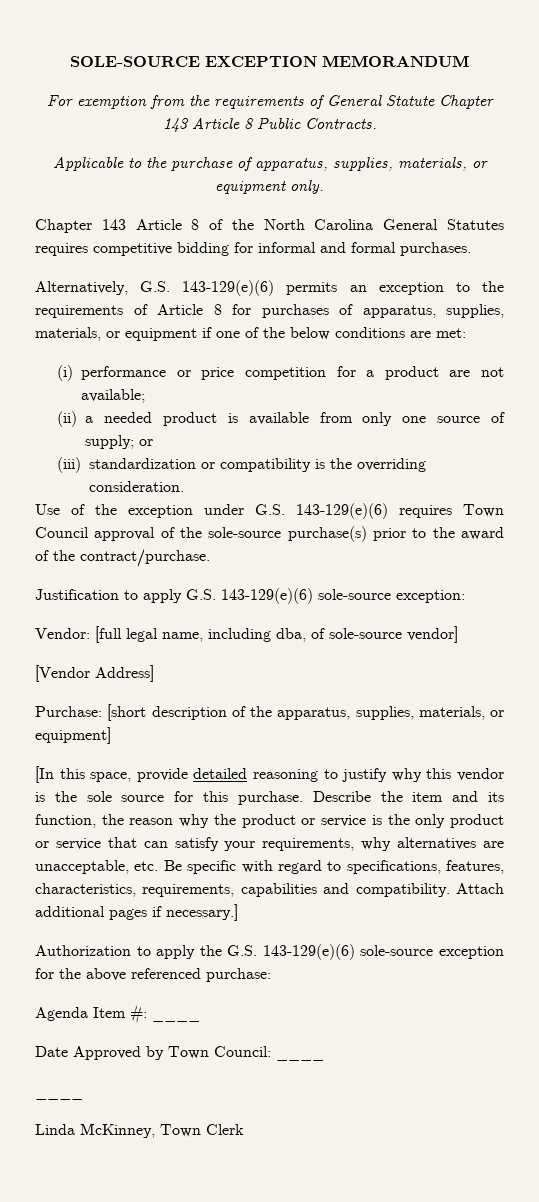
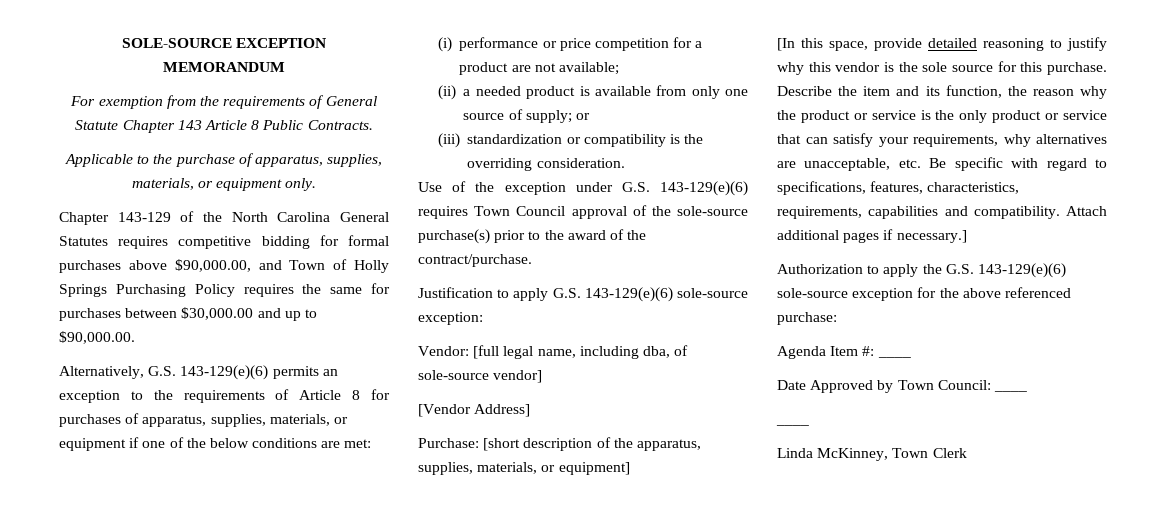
- Chapter 143 Article 8 of the North Carolina General Statutes requires competitive bidding for informal and formal purchases.
+ Chapter 143-129 of the North Carolina General Statutes requires competitive bidding for formal purchases above $90,000.00, and Town of Holly Springs Purchasing Policy requires the same for purchases between $30,000.00 and up to $90,000.00.

